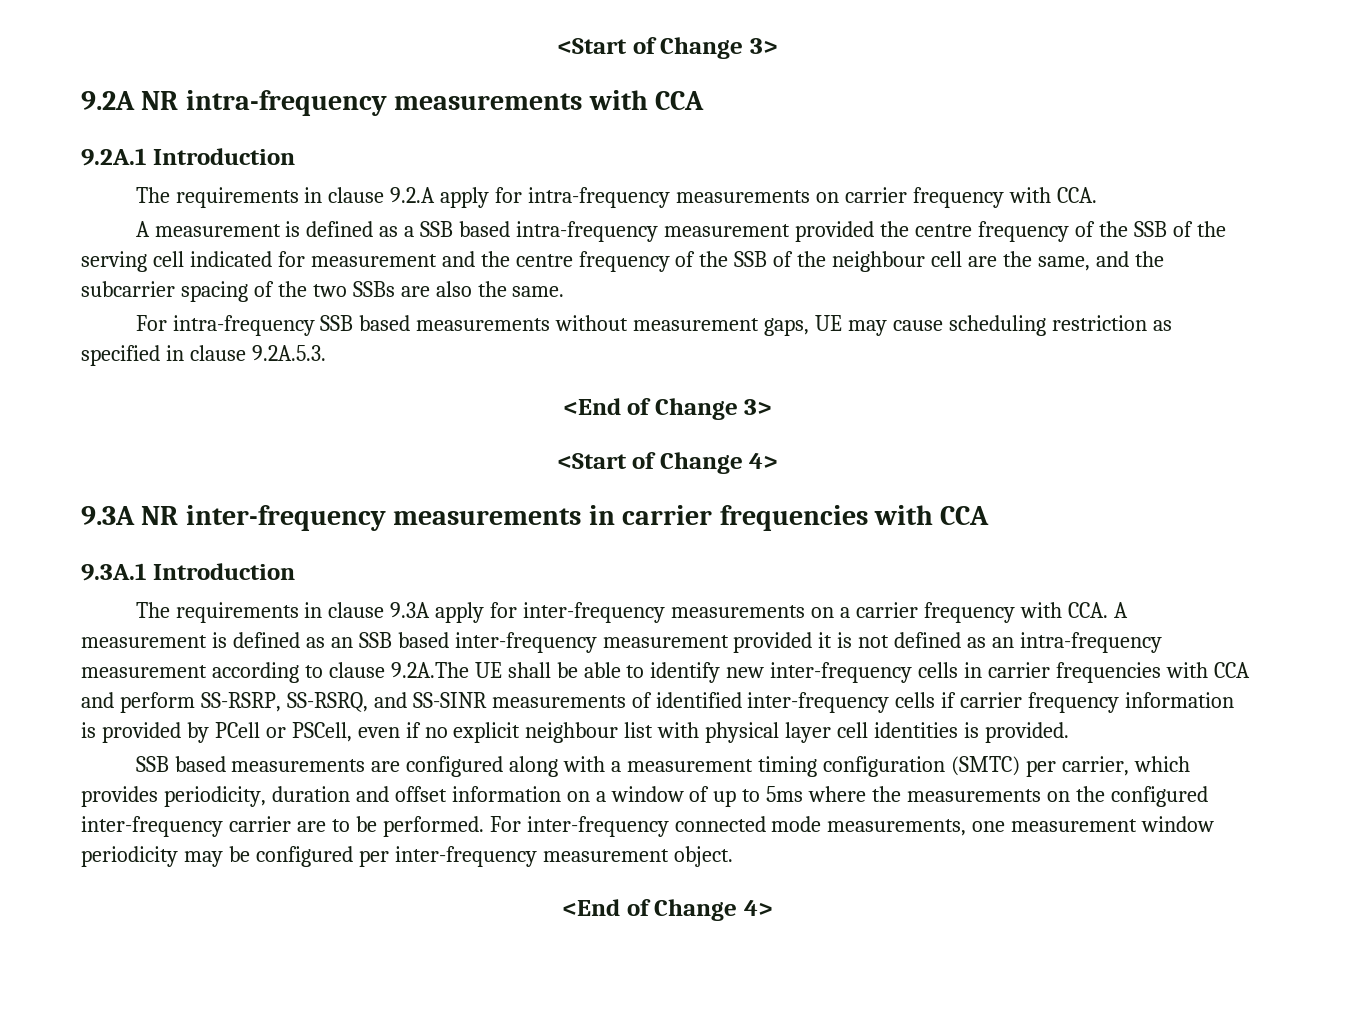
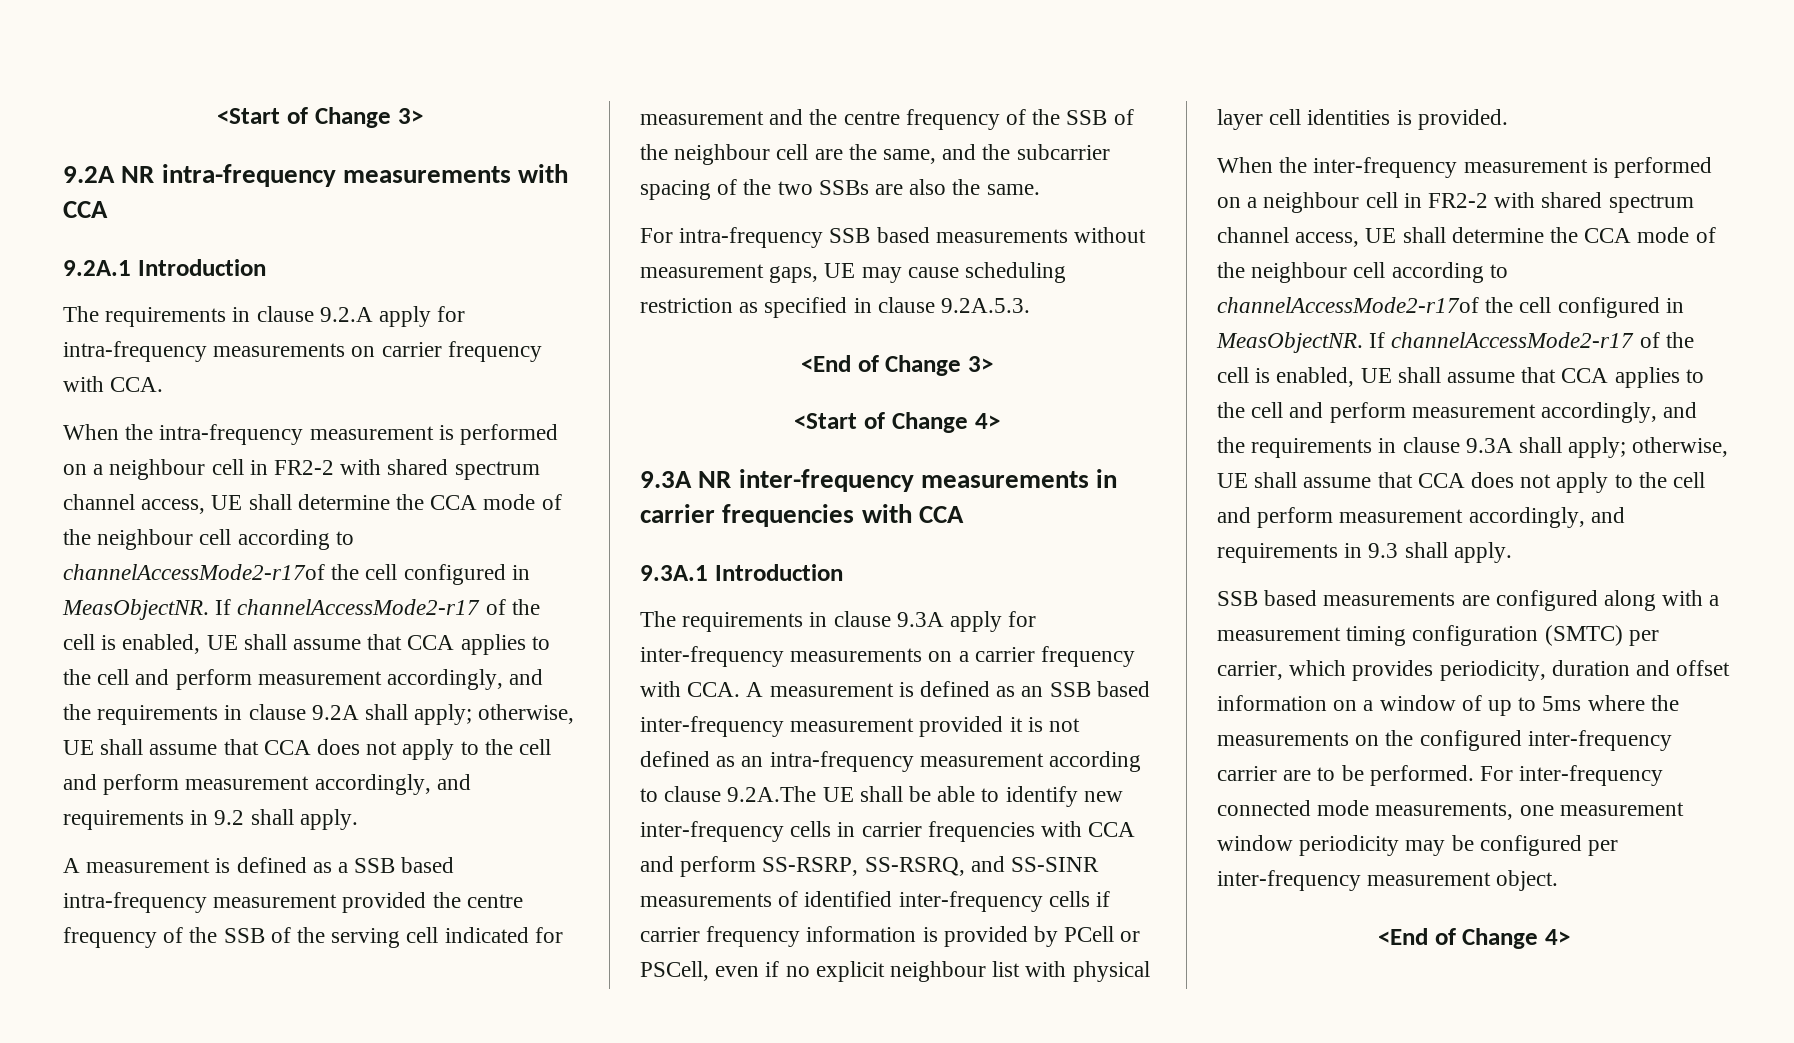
+ When the intra-frequency measurement is performed on a neighbour cell in FR2-2 with shared spectrum channel access, UE shall determine the CCA mode of the neighbour cell according to channelAccessMode2-r17of the cell configured in MeasObjectNR. If channelAccessMode2-r17 of the cell is enabled, UE shall assume that CCA applies to the cell and perform measurement accordingly, and the requirements in clause 9.2A shall apply; otherwise, UE shall assume that CCA does not apply to the cell and perform measurement accordingly, and requirements in 9.2 shall apply.
+ When the inter-frequency measurement is performed on a neighbour cell in FR2-2 with shared spectrum channel access, UE shall determine the CCA mode of the neighbour cell according to channelAccessMode2-r17of the cell configured in MeasObjectNR. If channelAccessMode2-r17 of the cell is enabled, UE shall assume that CCA applies to the cell and perform measurement accordingly, and the requirements in clause 9.3A shall apply; otherwise, UE shall assume that CCA does not apply to the cell and perform measurement accordingly, and requirements in 9.3 shall apply.

